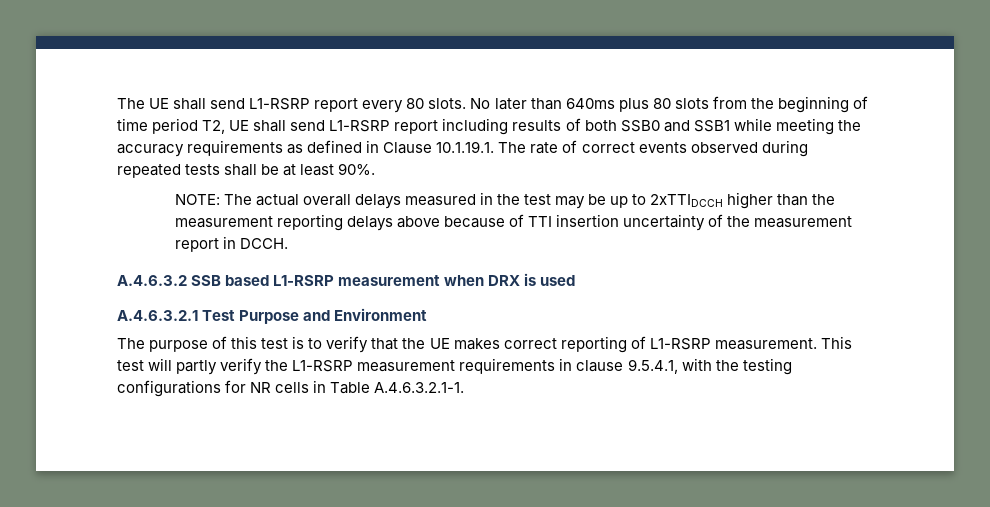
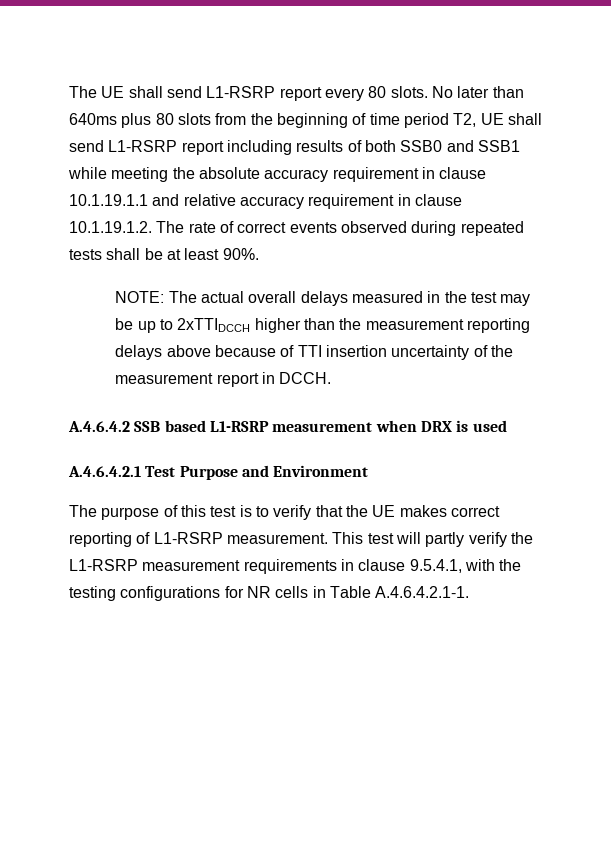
- No later than 640ms plus 80 slots from the beginning of time period T2, UE shall send L1-RSRP report including results of both SSB0 and SSB1 while meeting the accuracy requirements as defined in Clause 10.1.19.1. The rate of correct events observed during repeated tests shall be at least 90%.
+ No later than 640ms plus 80 slots from the beginning of time period T2, UE shall send L1-RSRP report including results of both SSB0 and SSB1 while meeting the absolute accuracy requirement in clause 10.1.19.1.1 and relative accuracy requirement in clause 10.1.19.1.2. The rate of correct events observed during repeated tests shall be at least 90%.
- A.4.6.3.2 SSB based L1-RSRP measurement when DRX is used
+ A.4.6.4.2 SSB based L1-RSRP measurement when DRX is used
- A.4.6.3.2.1 Test Purpose and Environment
+ A.4.6.4.2.1 Test Purpose and Environment
- This test will partly verify the L1-RSRP measurement requirements in clause 9.5.4.1, with the testing configurations for NR cells in Table A.4.6.3.2.1-1.
+ This test will partly verify the L1-RSRP measurement requirements in clause 9.5.4.1, with the testing configurations for NR cells in Table A.4.6.4.2.1-1.

